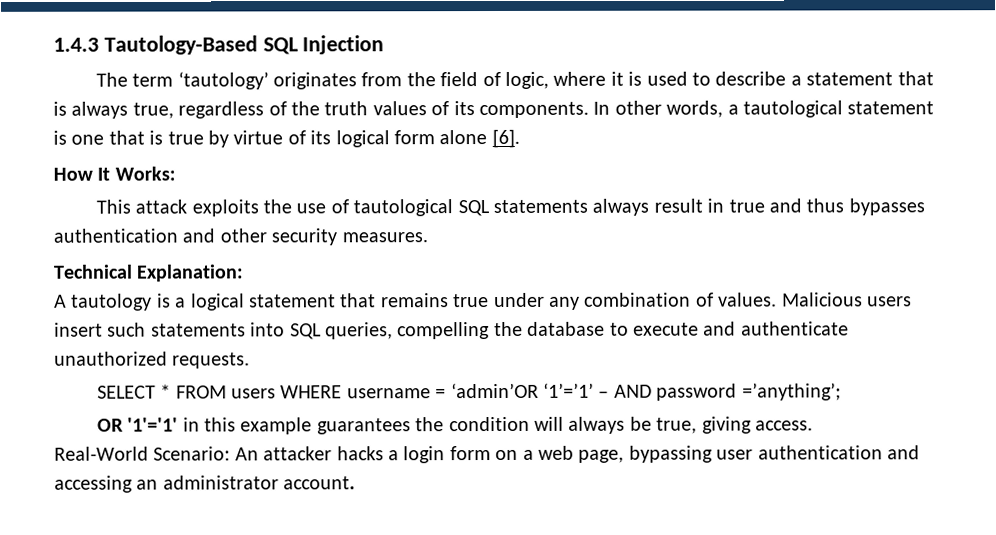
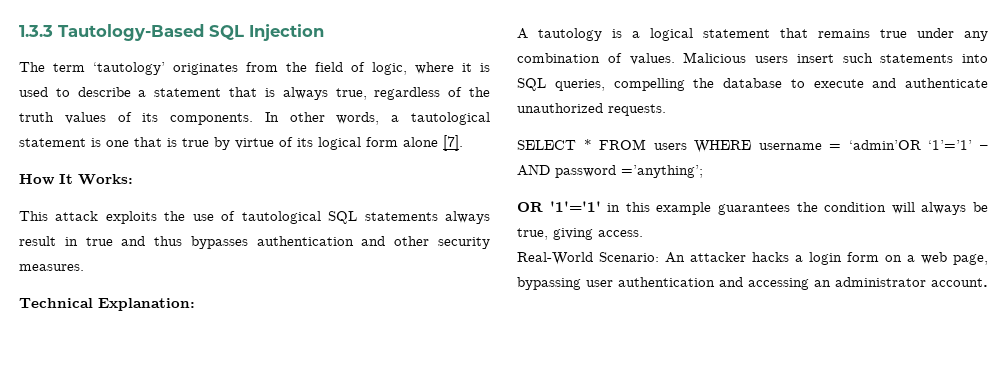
- 1.4.3 Tautology-Based SQL Injection
+ 1.3.3 Tautology-Based SQL Injection
- In other words, a tautological statement is one that is true by virtue of its logical form alone [6].
+ In other words, a tautological statement is one that is true by virtue of its logical form alone [7].

